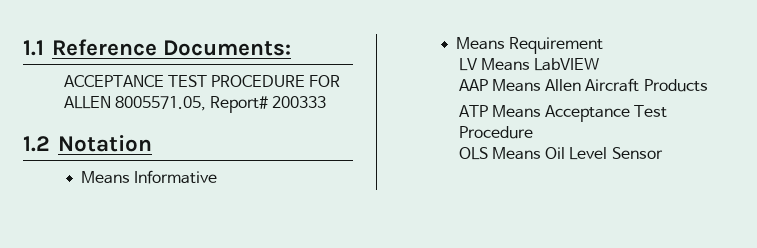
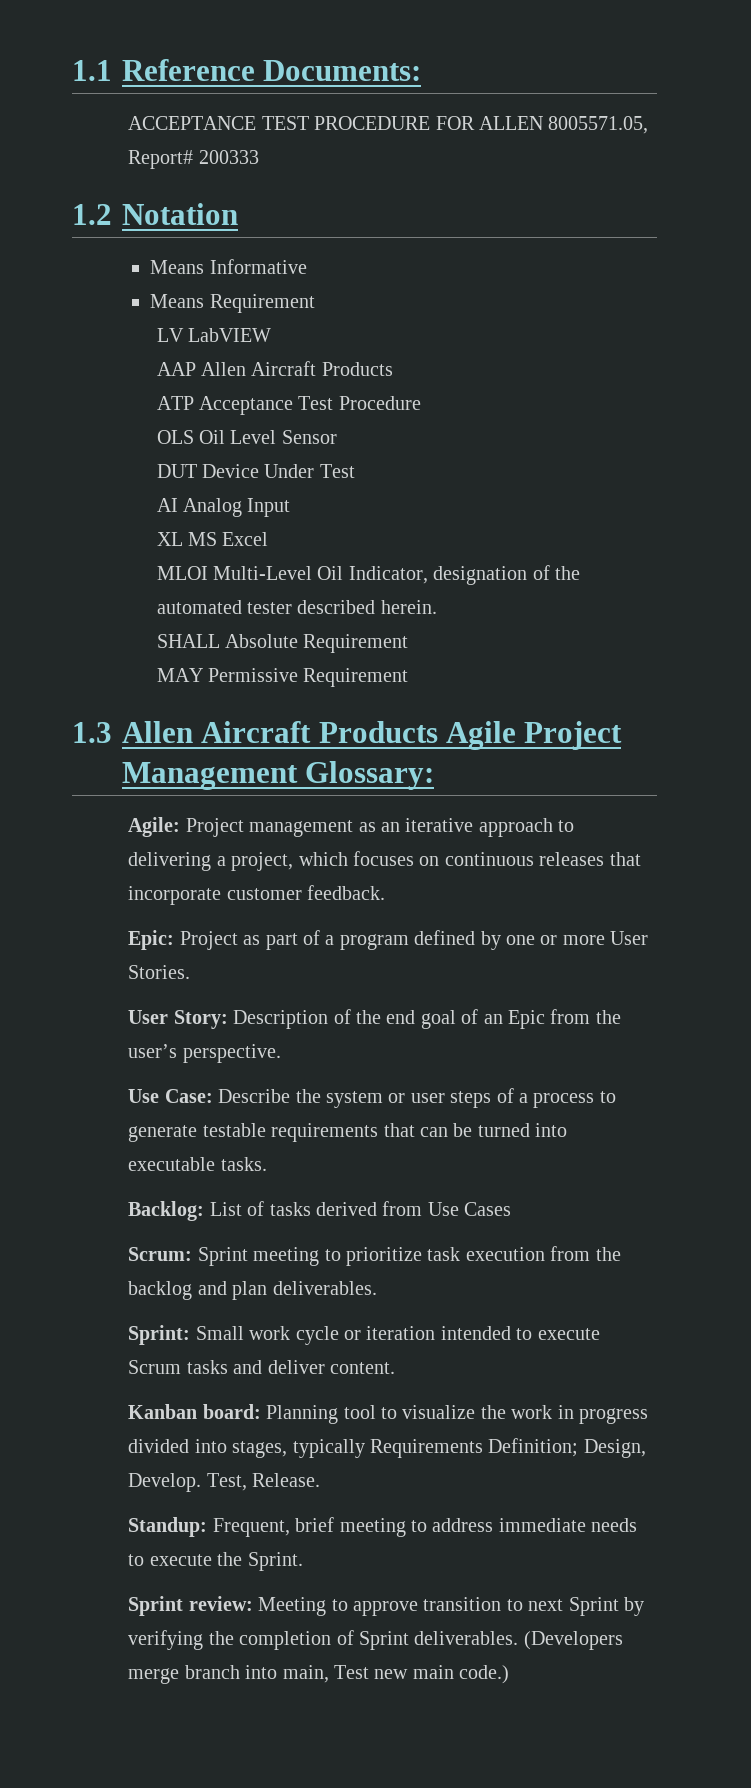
- LV Means LabVIEW
+ LV LabVIEW
- AAP Means Allen Aircraft Products
+ AAP Allen Aircraft Products
- ATP Means Acceptance Test Procedure
+ ATP Acceptance Test Procedure
- OLS Means Oil Level Sensor
+ OLS Oil Level Sensor
+ DUT Device Under Test
+ AI Analog Input
+ XL MS Excel
+ MLOI Multi-Level Oil Indicator, designation of the automated tester described herein.
+ SHALL Absolute Requirement
+ MAY Permissive Requirement
+ 1.3 Allen Aircraft Products Agile Project Management Glossary:
+ Agile: Project management as an iterative approach to delivering a project, which focuses on continuous releases that incorporate customer feedback.
+ Epic: Project as part of a program defined by one or more User Stories.
+ User Story: Description of the end goal of an Epic from the user’s perspective.
+ Use Case: Describe the system or user steps of a process to generate testable requirements that can be turned into executable tasks.
+ Backlog: List of tasks derived from Use Cases
+ Scrum: Sprint meeting to prioritize task execution from the backlog and plan deliverables.
+ Sprint: Small work cycle or iteration intended to execute Scrum tasks and deliver content.
+ Kanban board: Planning tool to visualize the work in progress divided into stages, typically Requirements Definition; Design, Develop. Test, Release.
+ Standup: Frequent, brief meeting to address immediate needs to execute the Sprint.
+ Sprint review: Meeting to approve transition to next Sprint by verifying the completion of Sprint deliverables. (Developers merge branch into main, Test new main code.)

